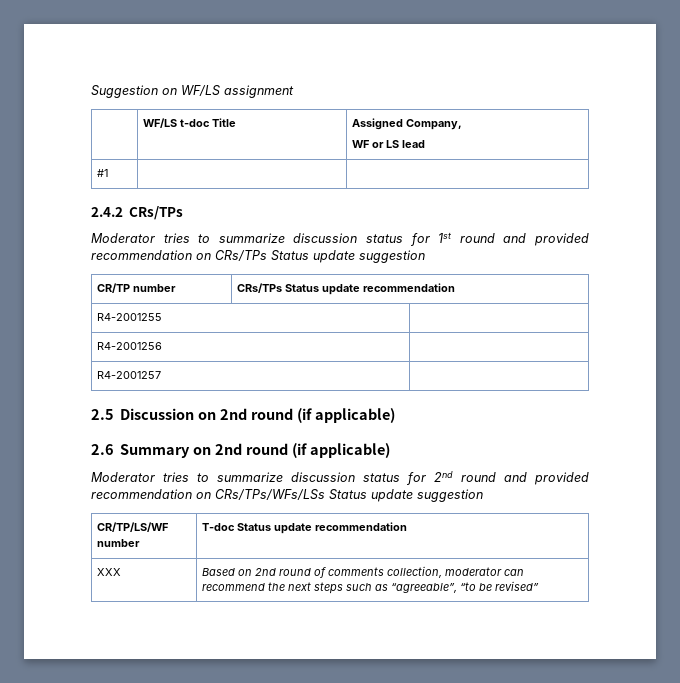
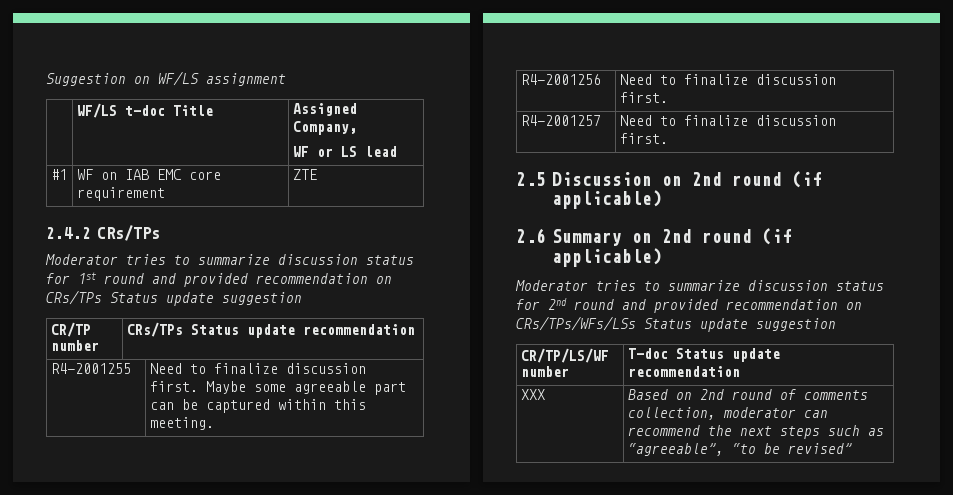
- #1 | |
+ #1 | WF on IAB EMC core requirement | ZTE
- R4-2001255 |
- R4-2001256 |
- R4-2001257 |
+ R4-2001255 | Need to finalize discussion first. Maybe some agreeable part can be captured within this meeting.
+ R4-2001256 | Need to finalize discussion first.
+ R4-2001257 | Need to finalize discussion first.

